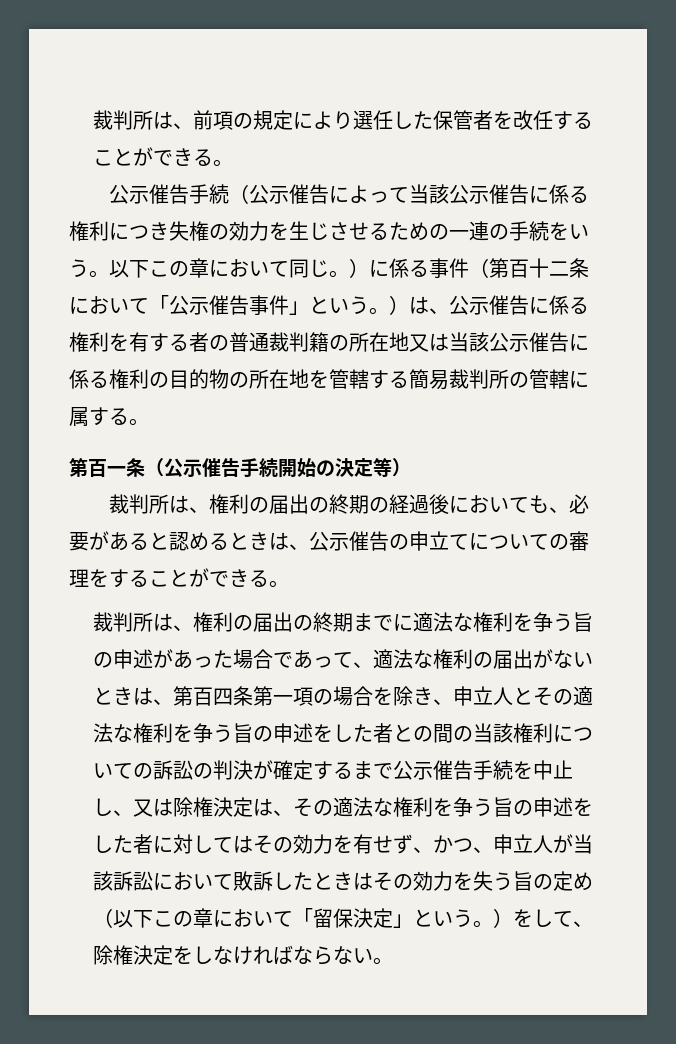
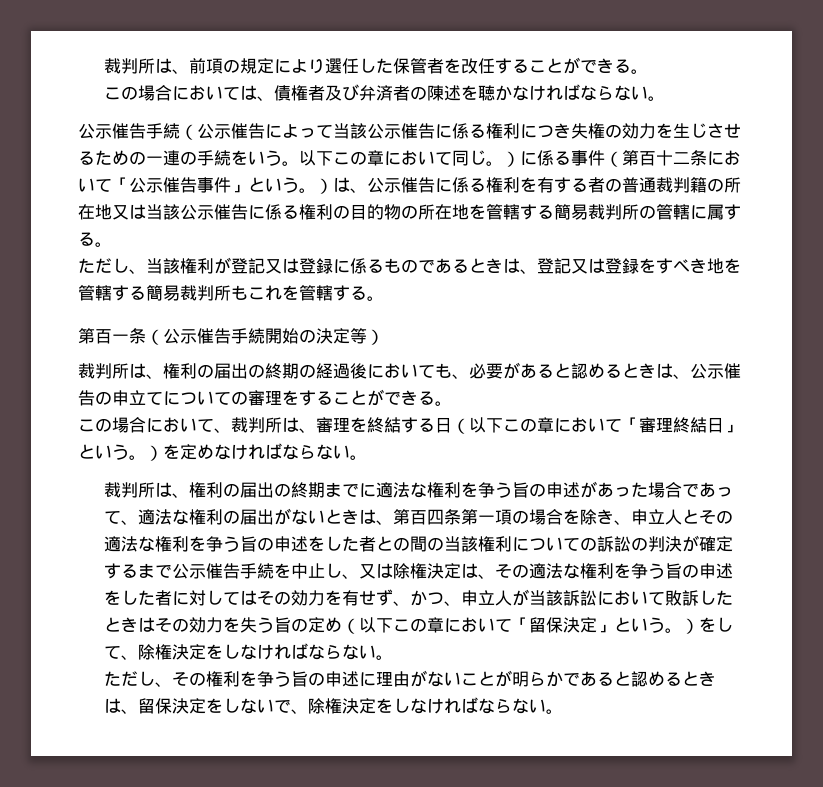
+ この場合においては、債権者及び弁済者の陳述を聴かなければならない。
+ ただし、当該権利が登記又は登録に係るものであるときは、登記又は登録をすべき地を管轄する簡易裁判所もこれを管轄する。
+ この場合において、裁判所は、審理を終結する日（以下この章において「審理終結日」という。）を定めなければならない。
+ ただし、その権利を争う旨の申述に理由がないことが明らかであると認めるときは、留保決定をしないで、除権決定をしなければならない。

